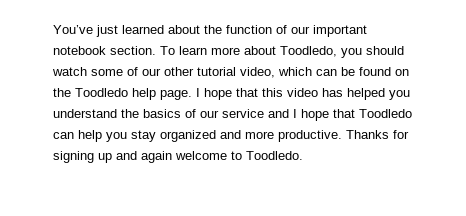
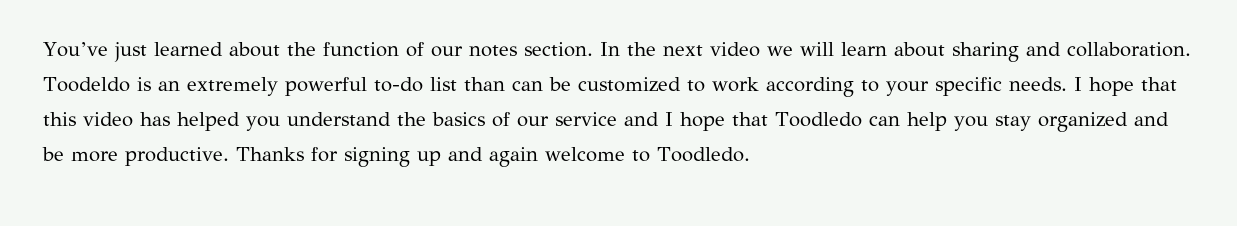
- You’ve just learned about the function of our important notebook section. To learn more about Toodledo, you should watch some of our other tutorial video, which can be found on the Toodledo help page.
+ You’ve just learned about the function of our notes section. In the next video we will learn about sharing and collaboration. Toodeldo is an extremely powerful to-do list than can be customized to work according to your specific needs.
- I hope that this video has helped you understand the basics of our service and I hope that Toodledo can help you stay organized and more productive.
+ I hope that this video has helped you understand the basics of our service and I hope that Toodledo can help you stay organized and be more productive.

